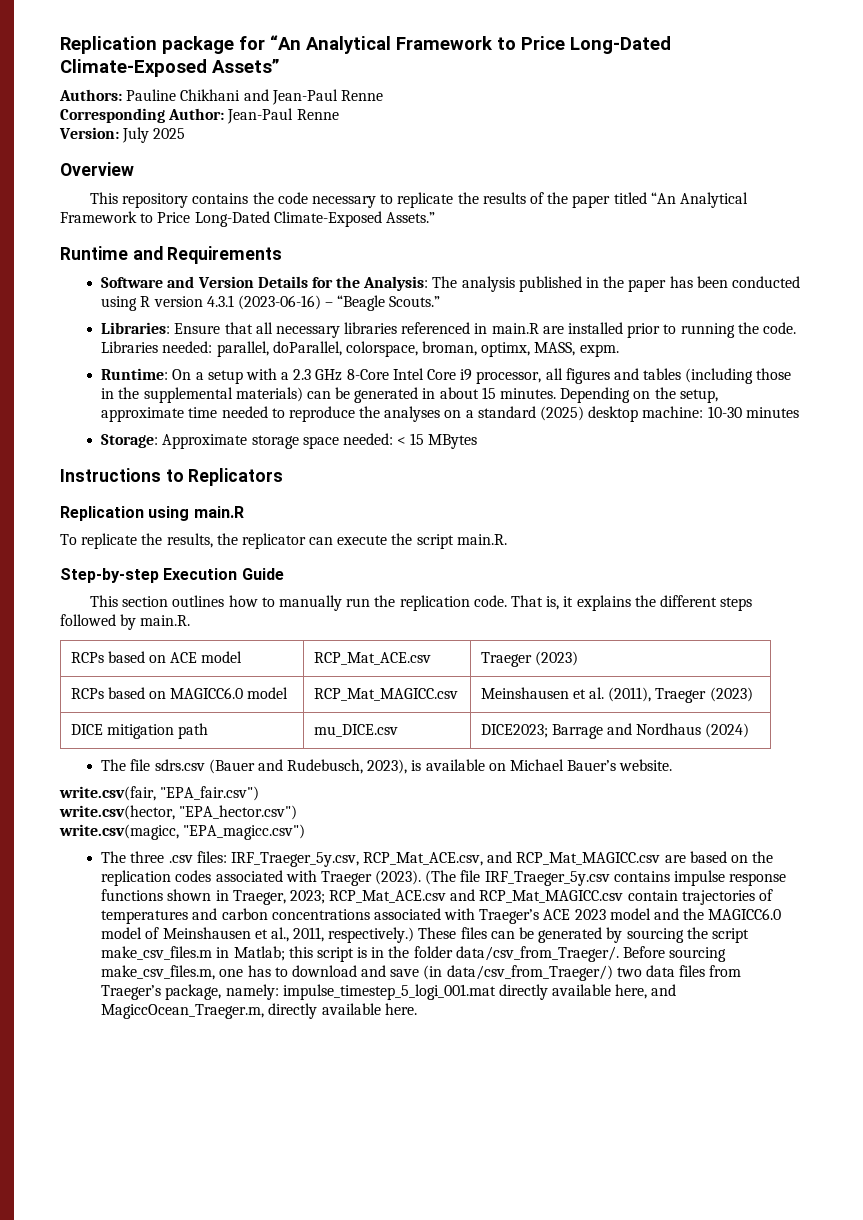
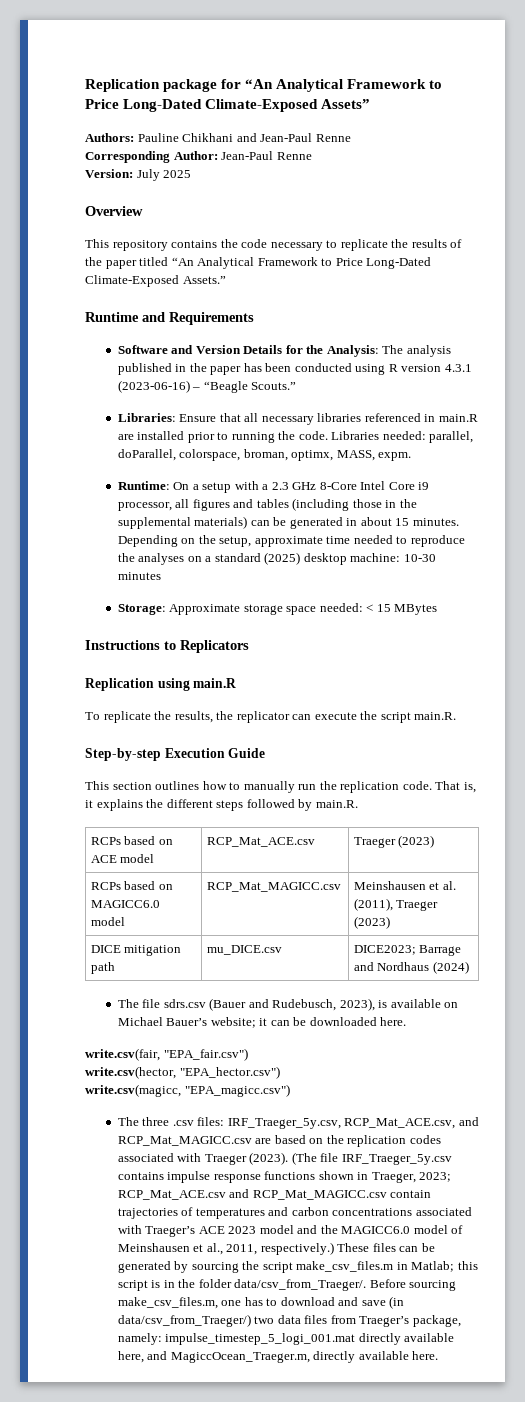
- The file sdrs.csv (Bauer and Rudebusch, 2023), is available on Michael Bauer’s website.
+ The file sdrs.csv (Bauer and Rudebusch, 2023), is available on Michael Bauer’s website; it can be downloaded here.

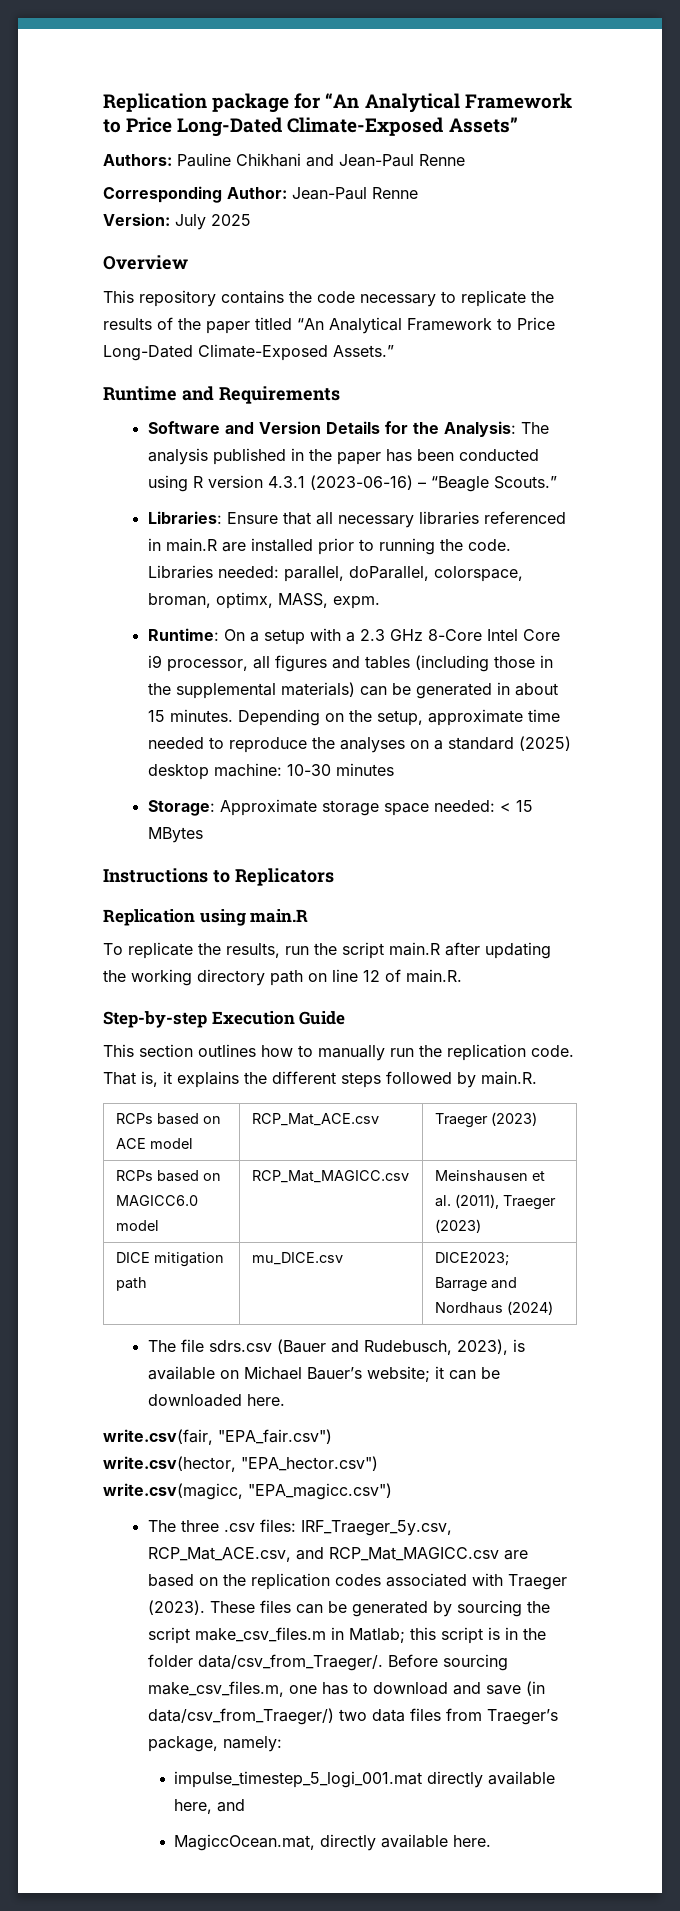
- To replicate the results, the replicator can execute the script main.R.
+ To replicate the results, run the script main.R after updating the working directory path on line 12 of main.R.
- (The file IRF_Traeger_5y.csv contains impulse response functions shown in Traeger, 2023; RCP_Mat_ACE.csv and RCP_Mat_MAGICC.csv contain trajectories of temperatures and carbon concentrations associated with Traeger’s ACE 2023 model and the MAGICC6.0 model of Meinshausen et al., 2011, respectively.)
- Before sourcing make_csv_files.m, one has to download and save (in data/csv_from_Traeger/) two data files from Traeger’s package, namely: impulse_timestep_5_logi_001.mat directly available here, and MagiccOcean_Traeger.m, directly available here.
+ Before sourcing make_csv_files.m, one has to download and save (in data/csv_from_Traeger/) two data files from Traeger’s package, namely:
+ impulse_timestep_5_logi_001.mat directly available here, and
+ MagiccOcean.mat, directly available here.

